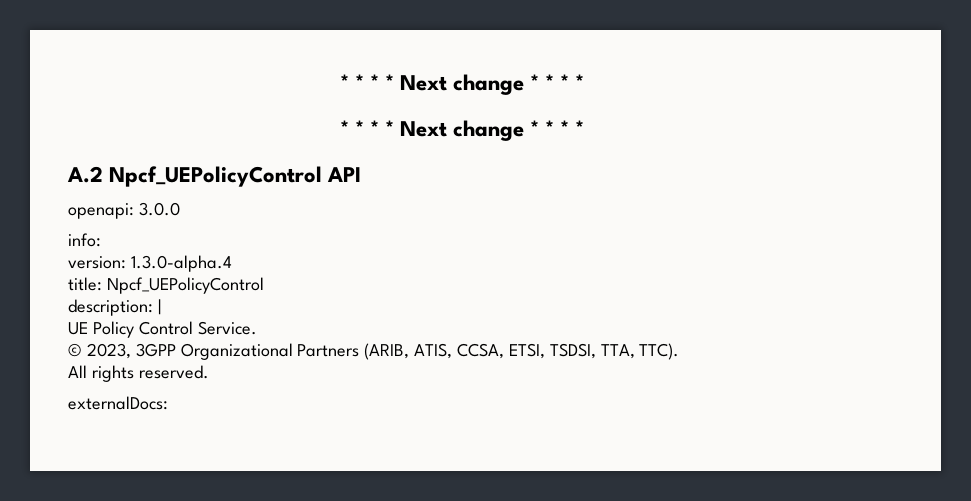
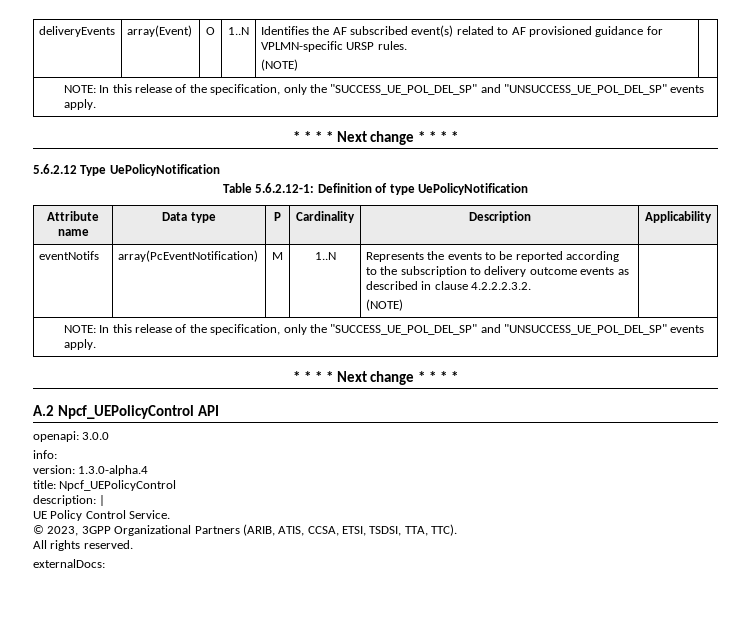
+ deliveryEvents | array(Event) | O | 1..N | Identifies the AF subscribed event(s) related to AF provisioned guidance for VPLMN-specific URSP rules.
+ (NOTE) |
+ NOTE: In this release of the specification, only the "SUCCESS_UE_POL_DEL_SP" and "UNSUCCESS_UE_POL_DEL_SP" events apply.
+ 5.6.2.12 Type UePolicyNotification
+ Table 5.6.2.12-1: Definition of type UePolicyNotification
+ Attribute name | Data type | P | Cardinality | Description | Applicability
+ eventNotifs | array(PcEventNotification) | M | 1..N | Represents the events to be reported according to the subscription to delivery outcome events as described in clause 4.2.2.2.3.2.
+ (NOTE) |
+ NOTE: In this release of the specification, only the "SUCCESS_UE_POL_DEL_SP" and "UNSUCCESS_UE_POL_DEL_SP" events apply.

